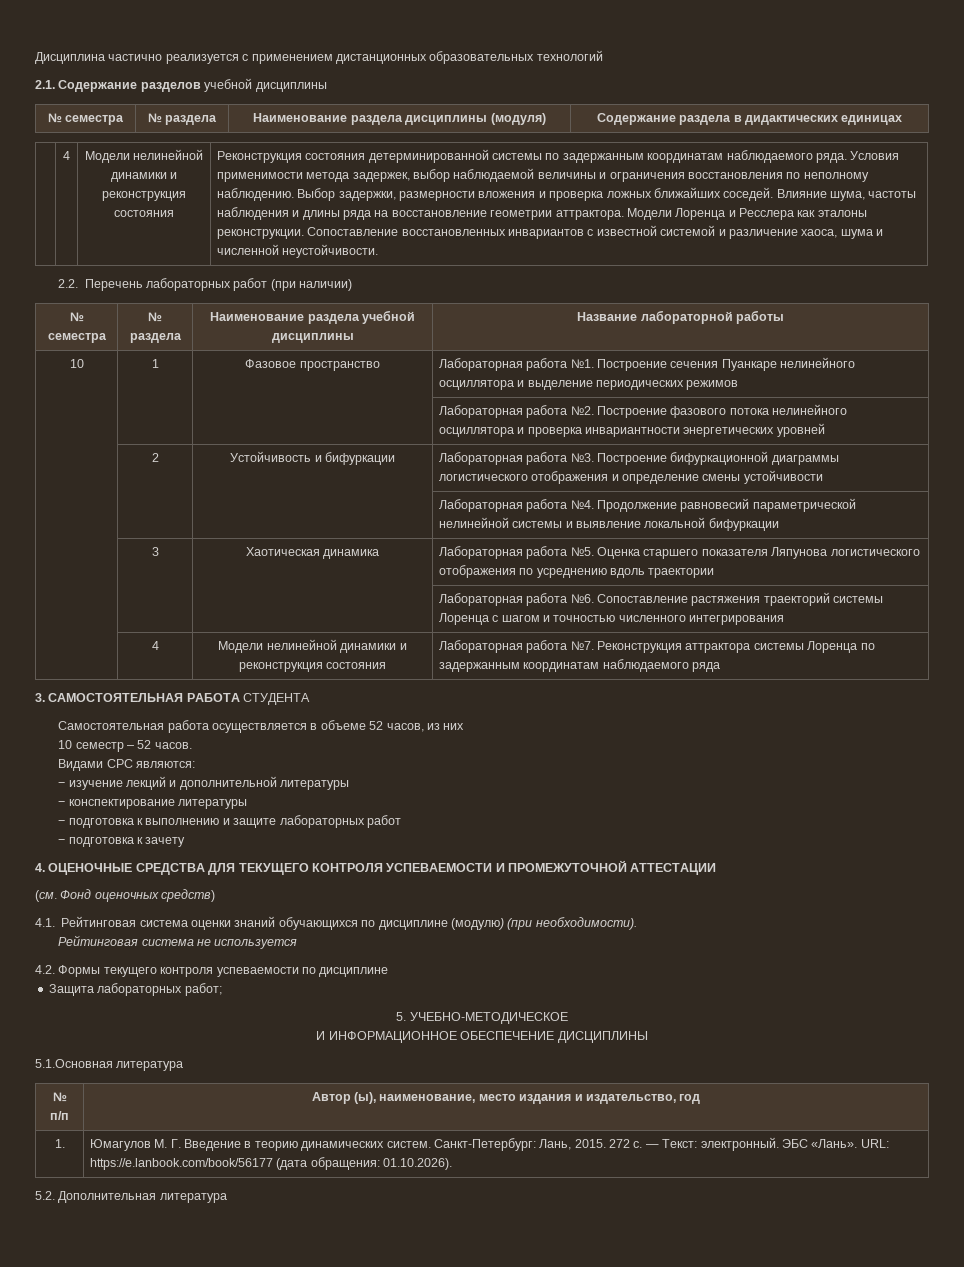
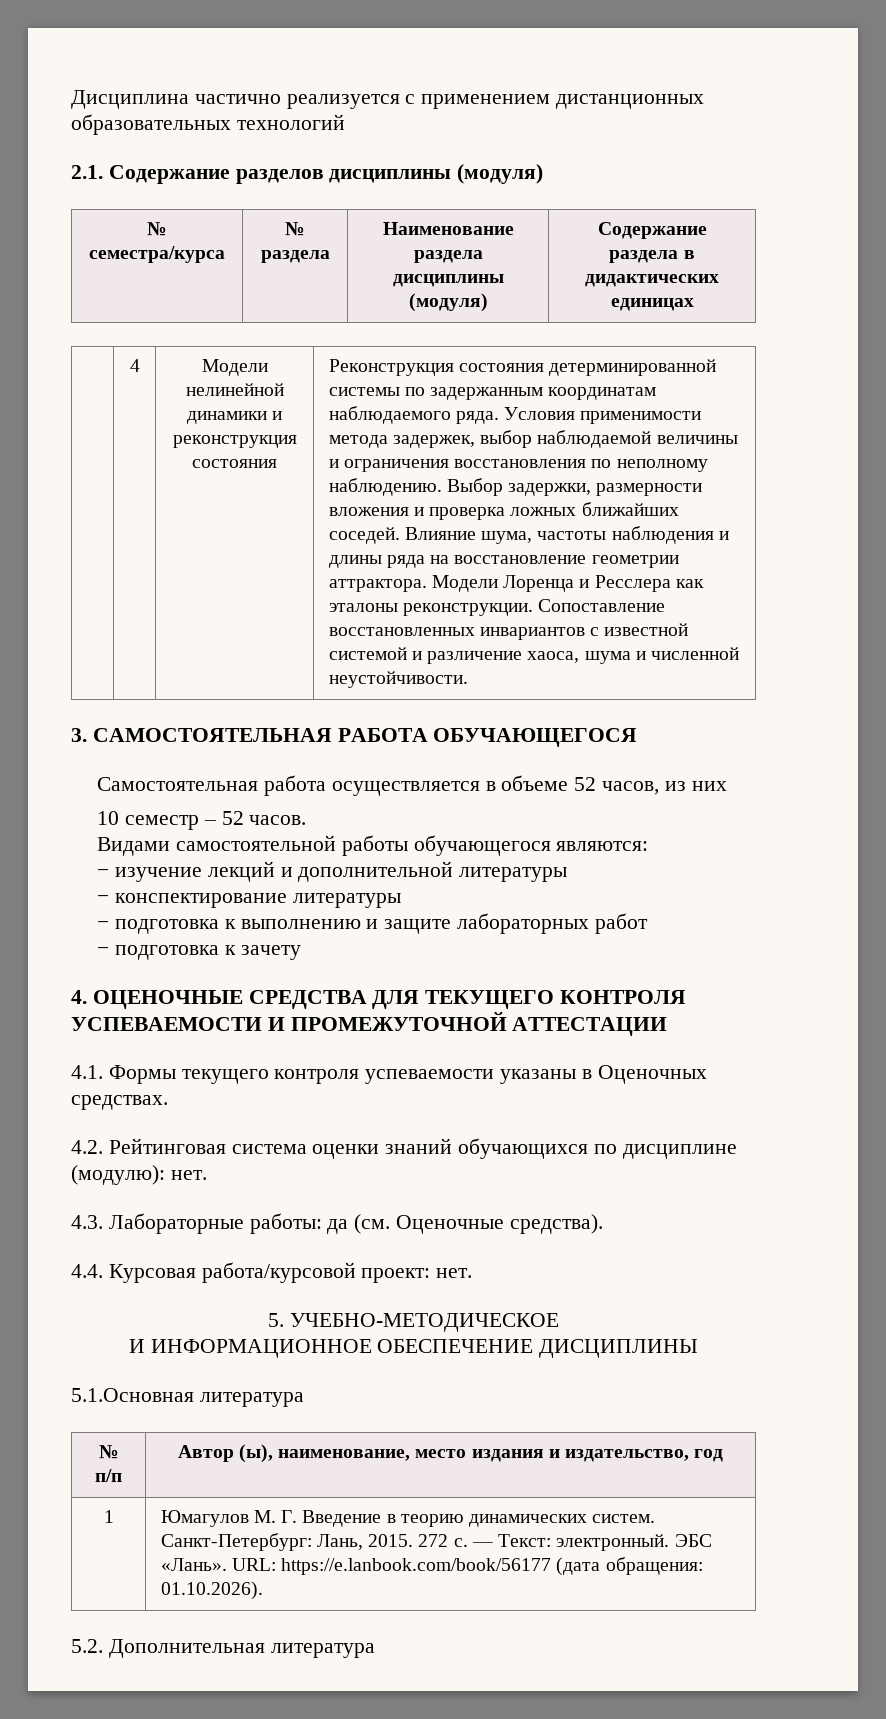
- 2.1. Содержание разделов учебной дисциплины
- № семестра | № раздела | Наименование раздела дисциплины (модуля) | Содержание раздела в дидактических единицах
+ 2.1. Содержание разделов дисциплины (модуля)
+ № семестра/курса | № раздела | Наименование раздела дисциплины (модуля) | Содержание раздела в дидактических единицах
- 2.2. Перечень лабораторных работ (при наличии)
- № семестра | № раздела | Наименование раздела учебной дисциплины | Название лабораторной работы
- 10 | 1 | Фазовое пространство | Лабораторная работа №1. Построение сечения Пуанкаре нелинейного осциллятора и выделение периодических режимов
- | | | Лабораторная работа №2. Построение фазового потока нелинейного осциллятора и проверка инвариантности энергетических уровней
- | 2 | Устойчивость и бифуркации | Лабораторная работа №3. Построение бифуркационной диаграммы логистического отображения и определение смены устойчивости
- | | | Лабораторная работа №4. Продолжение равновесий параметрической нелинейной системы и выявление локальной бифуркации
- | 3 | Хаотическая динамика | Лабораторная работа №5. Оценка старшего показателя Ляпунова логистического отображения по усреднению вдоль траектории
- | | | Лабораторная работа №6. Сопоставление растяжения траекторий системы Лоренца с шагом и точностью численного интегрирования
- | 4 | Модели нелинейной динамики и реконструкция состояния | Лабораторная работа №7. Реконструкция аттрактора системы Лоренца по задержанным координатам наблюдаемого ряда
- 3. САМОСТОЯТЕЛЬНАЯ РАБОТА СТУДЕНТА
+ 3. САМОСТОЯТЕЛЬНАЯ РАБОТА ОБУЧАЮЩЕГОСЯ
- Видами СРС являются:
+ Видами самостоятельной работы обучающегося являются:
- (см. Фонд оценочных средств)
- 4.1. Рейтинговая система оценки знаний обучающихся по дисциплине (модулю) (при необходимости).
- Рейтинговая система не используется
- 4.2. Формы текущего контроля успеваемости по дисциплине
- Защита лабораторных работ;
+ 4.1. Формы текущего контроля успеваемости указаны в Оценочных средствах.
+ 4.2. Рейтинговая система оценки знаний обучающихся по дисциплине (модулю): нет.
+ 4.3. Лабораторные работы: да (см. Оценочные средства).
+ 4.4. Курсовая работа/курсовой проект: нет.
- 1. | Юмагулов М. Г. Введение в теорию динамических систем. Санкт-Петербург: Лань, 2015. 272 с. — Текст: электронный. ЭБС «Лань». URL: https://e.lanbook.com/book/56177 (дата обращения: 01.10.2026).
+ 1 | Юмагулов М. Г. Введение в теорию динамических систем. Санкт-Петербург: Лань, 2015. 272 с. — Текст: электронный. ЭБС «Лань». URL: https://e.lanbook.com/book/56177 (дата обращения: 01.10.2026).

